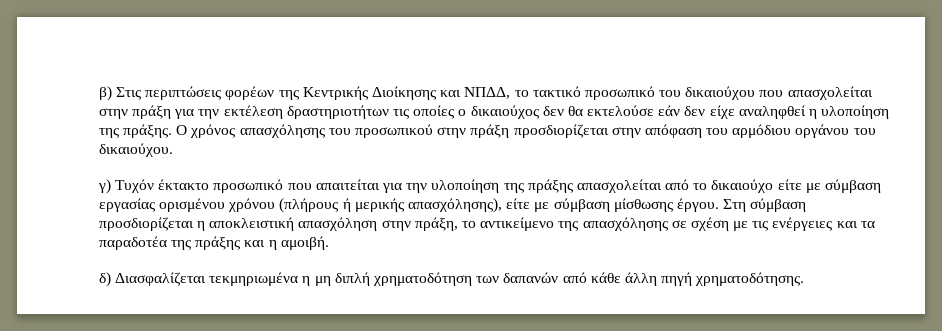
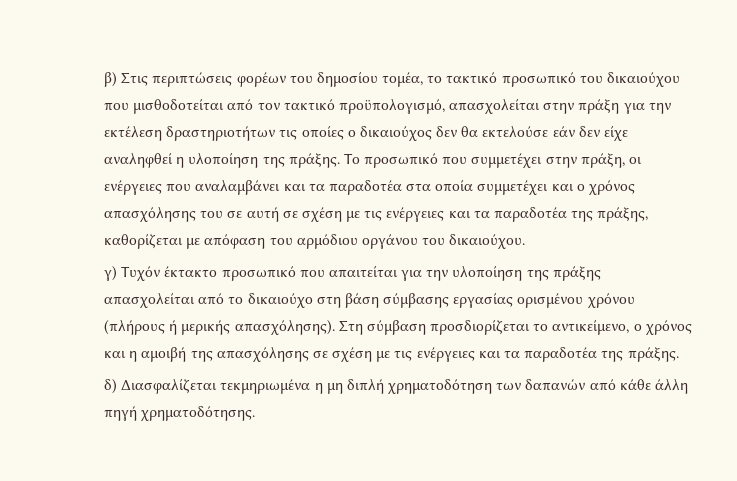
- β) Στις περιπτώσεις φορέων της Κεντρικής Διοίκησης και ΝΠΔΔ, το τακτικό προσωπικό του δικαιούχου που απασχολείται στην πράξη για την εκτέλεση δραστηριοτήτων τις οποίες ο δικαιούχος δεν θα εκτελούσε εάν δεν είχε αναληφθεί η υλοποίηση της πράξης.
+ β) Στις περιπτώσεις φορέων του δημοσίου τομέα, το τακτικό προσωπικό του δικαιούχου που μισθοδοτείται από τον τακτικό προϋπολογισμό, απασχολείται στην πράξη για την εκτέλεση δραστηριοτήτων τις οποίες ο δικαιούχος δεν θα εκτελούσε εάν δεν είχε αναληφθεί η υλοποίηση της πράξης.
- Ο χρόνος απασχόλησης του προσωπικού στην πράξη προσδιορίζεται στην απόφαση του αρμόδιου οργάνου του δικαιούχου.
+ Το προσωπικό που συμμετέχει στην πράξη, οι ενέργειες που αναλαμβάνει και τα παραδοτέα στα οποία συμμετέχει και ο χρόνος απασχόλησης του σε αυτή σε σχέση με τις ενέργειες και τα παραδοτέα της πράξης, καθορίζεται με απόφαση του αρμόδιου οργάνου του δικαιούχου.
- γ) Τυχόν έκτακτο προσωπικό που απαιτείται για την υλοποίηση της πράξης απασχολείται από το δικαιούχο είτε με σύμβαση εργασίας ορισμένου χρόνου (πλήρους ή μερικής απασχόλησης), είτε με σύμβαση μίσθωσης έργου. Στη σύμβαση προσδιορίζεται η αποκλειστική απασχόληση στην πράξη, το αντικείμενο της απασχόλησης σε σχέση με τις ενέργειες και τα παραδοτέα της πράξης και η αμοιβή.
+ γ) Τυχόν έκτακτο προσωπικό που απαιτείται για την υλοποίηση της πράξης απασχολείται από το δικαιούχο στη βάση σύμβασης εργασίας ορισμένου χρόνου (πλήρους ή μερικής απασχόλησης). Στη σύμβαση προσδιορίζεται το αντικείμενο, ο χρόνος και η αμοιβή της απασχόλησης σε σχέση με τις ενέργειες και τα παραδοτέα της πράξης.

